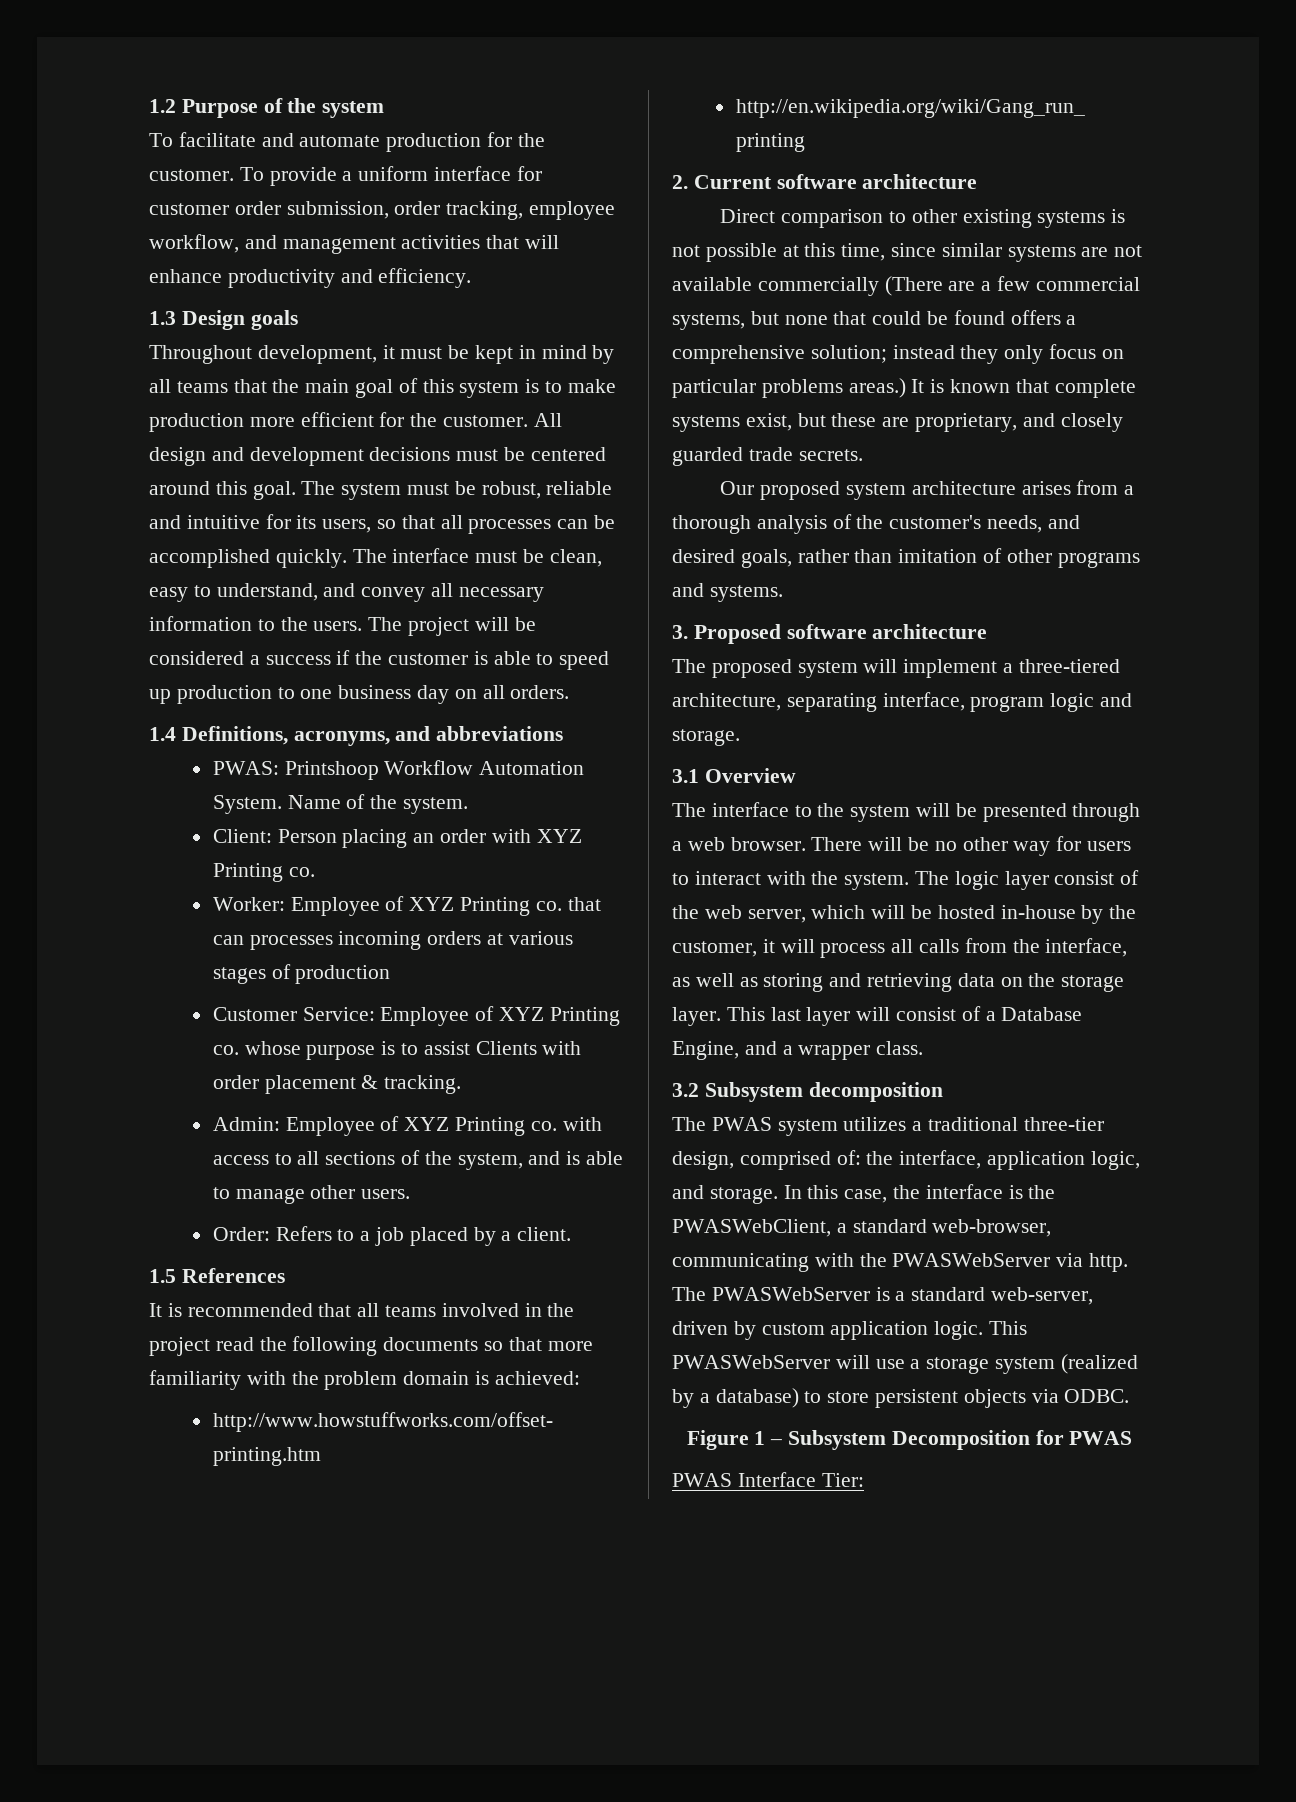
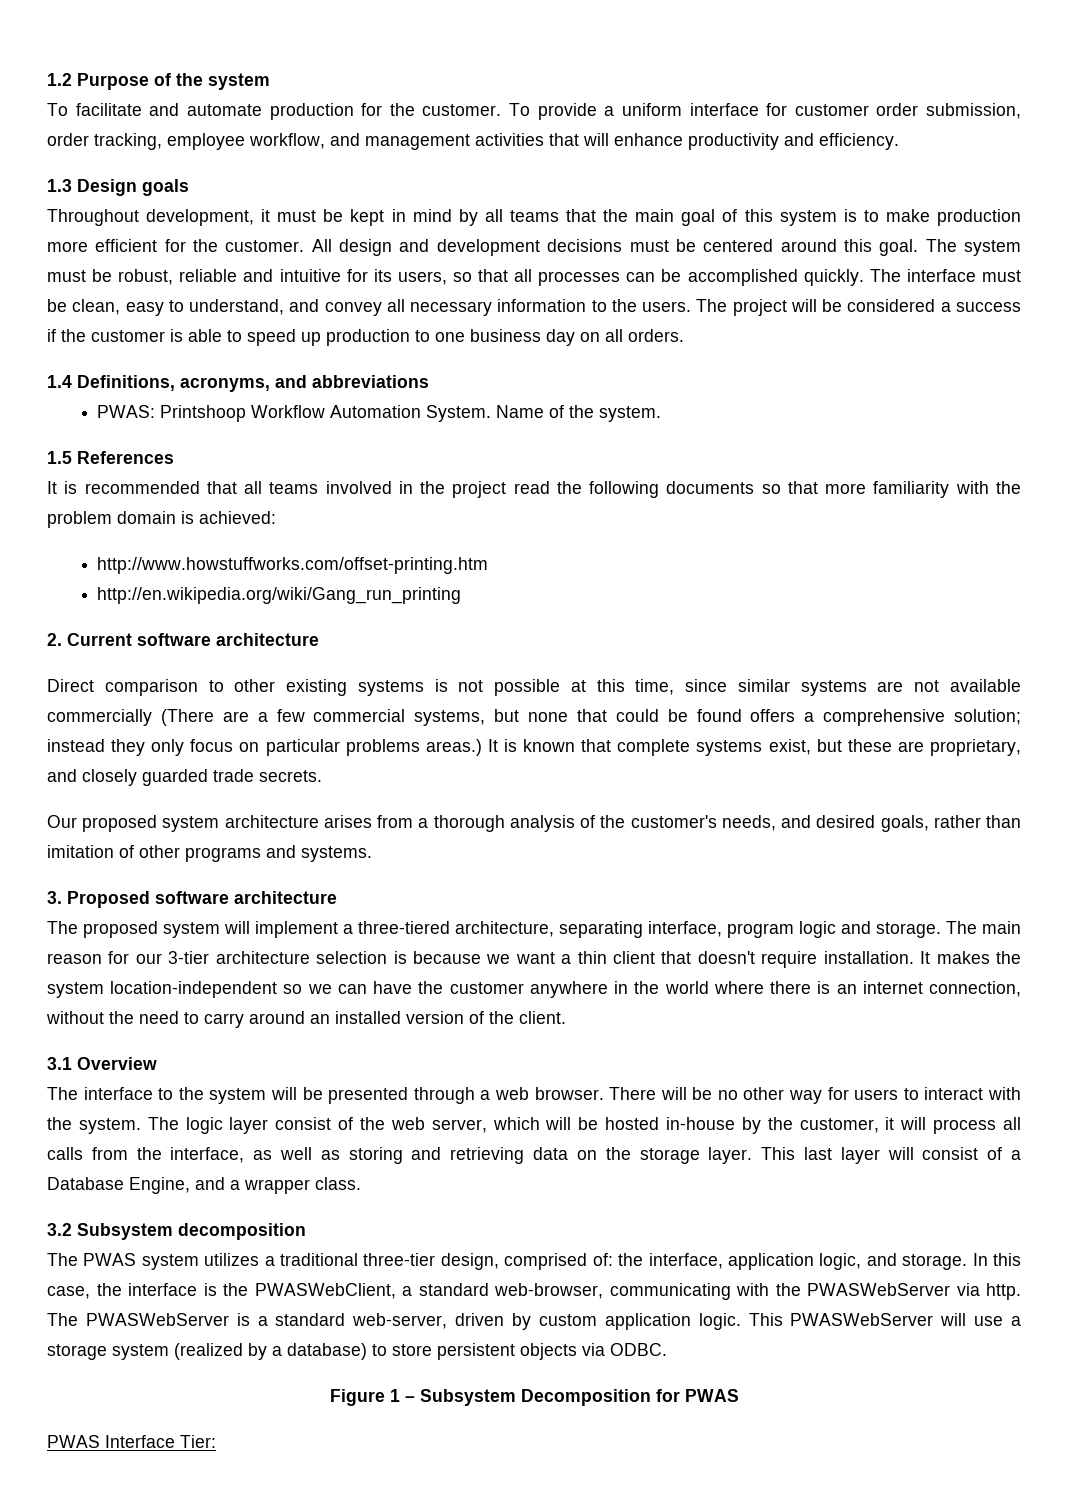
- Client: Person placing an order with XYZ Printing co.
- Worker: Employee of XYZ Printing co. that can processes incoming orders at various stages of production
- Customer Service: Employee of XYZ Printing co. whose purpose is to assist Clients with order placement & tracking.
- Admin: Employee of XYZ Printing co. with access to all sections of the system, and is able to manage other users.
- Order: Refers to a job placed by a client.
+ The main reason for our 3-tier architecture selection is because we want a thin client that doesn't require installation. It makes the system location-independent so we can have the customer anywhere in the world where there is an internet connection, without the need to carry around an installed version of the client.

